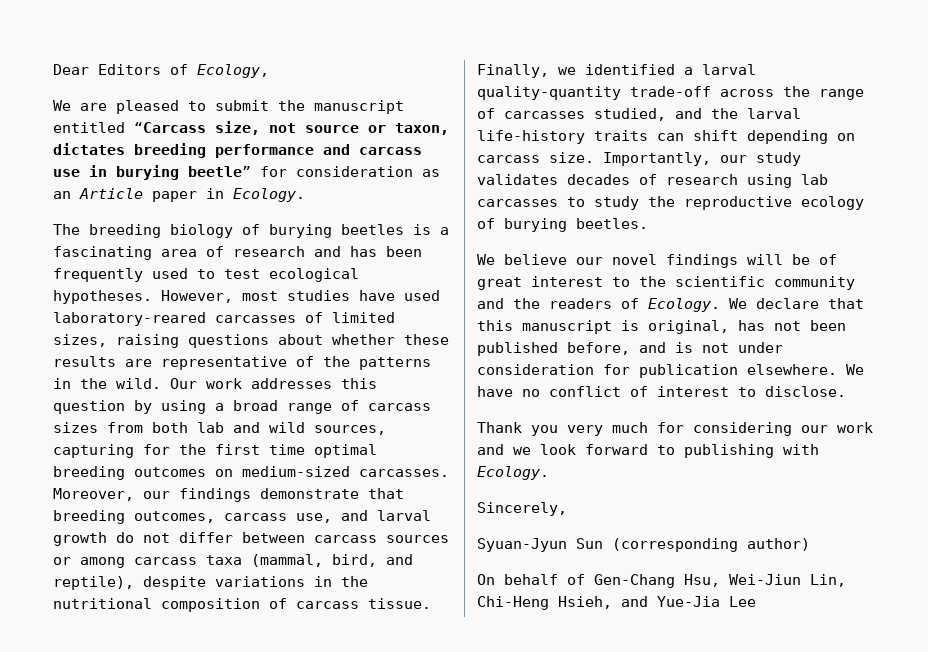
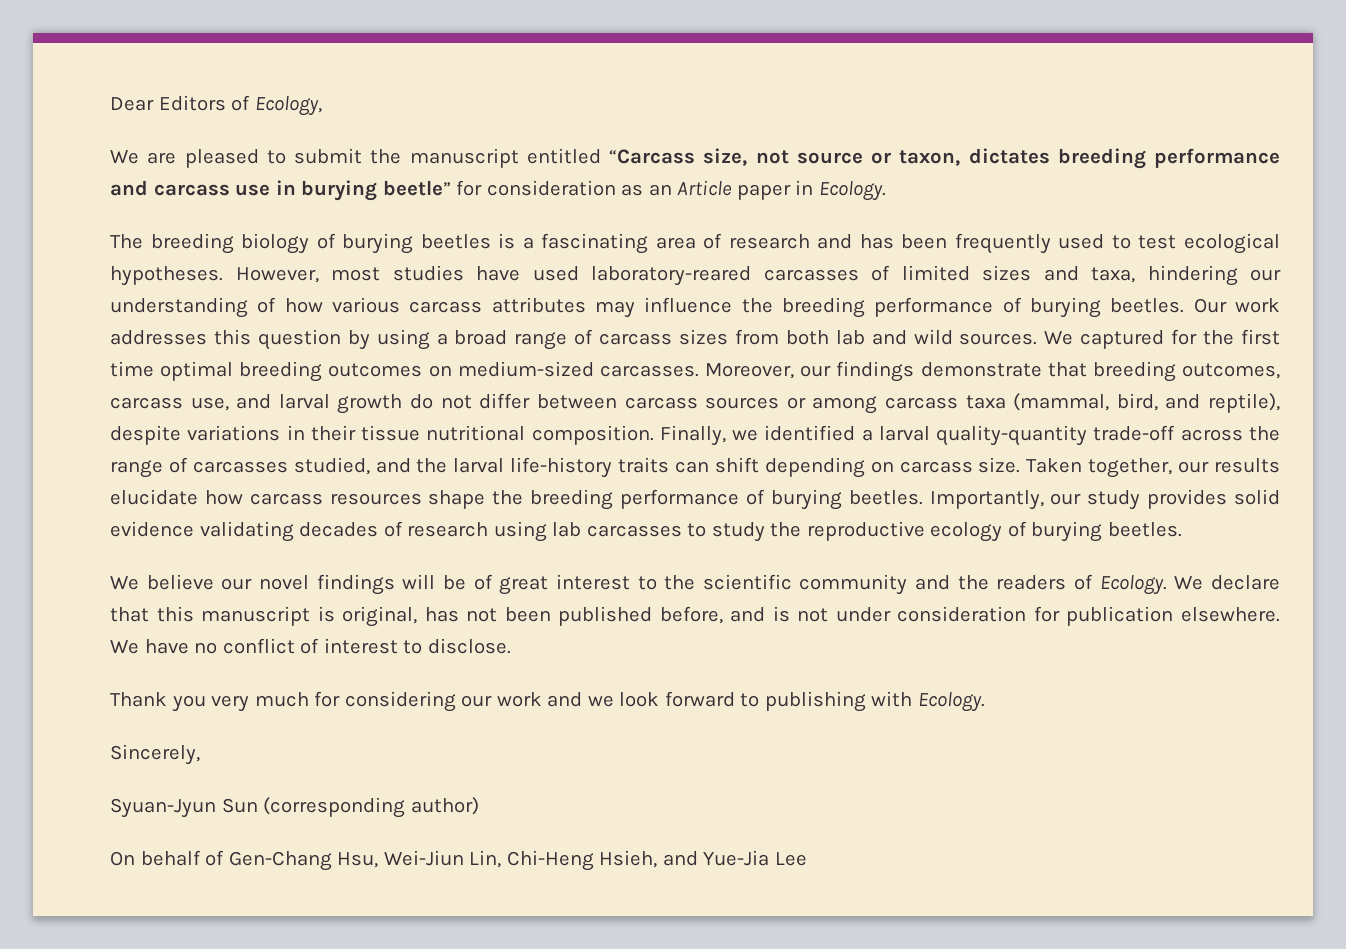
- However, most studies have used laboratory-reared carcasses of limited sizes, raising questions about whether these results are representative of the patterns in the wild.
+ However, most studies have used laboratory-reared carcasses of limited sizes and taxa, hindering our understanding of how various carcass attributes may influence the breeding performance of burying beetles.
- Our work addresses this question by using a broad range of carcass sizes from both lab and wild sources, capturing for the first time optimal breeding outcomes on medium-sized carcasses.
+ Our work addresses this question by using a broad range of carcass sizes from both lab and wild sources. We captured for the first time optimal breeding outcomes on medium-sized carcasses.
- Moreover, our findings demonstrate that breeding outcomes, carcass use, and larval growth do not differ between carcass sources or among carcass taxa (mammal, bird, and reptile), despite variations in the nutritional composition of carcass tissue.
+ Moreover, our findings demonstrate that breeding outcomes, carcass use, and larval growth do not differ between carcass sources or among carcass taxa (mammal, bird, and reptile), despite variations in their tissue nutritional composition.
- Importantly, our study validates decades of research using lab carcasses to study the reproductive ecology of burying beetles.
+ Taken together, our results elucidate how carcass resources shape the breeding performance of burying beetles. Importantly, our study provides solid evidence validating decades of research using lab carcasses to study the reproductive ecology of burying beetles.

